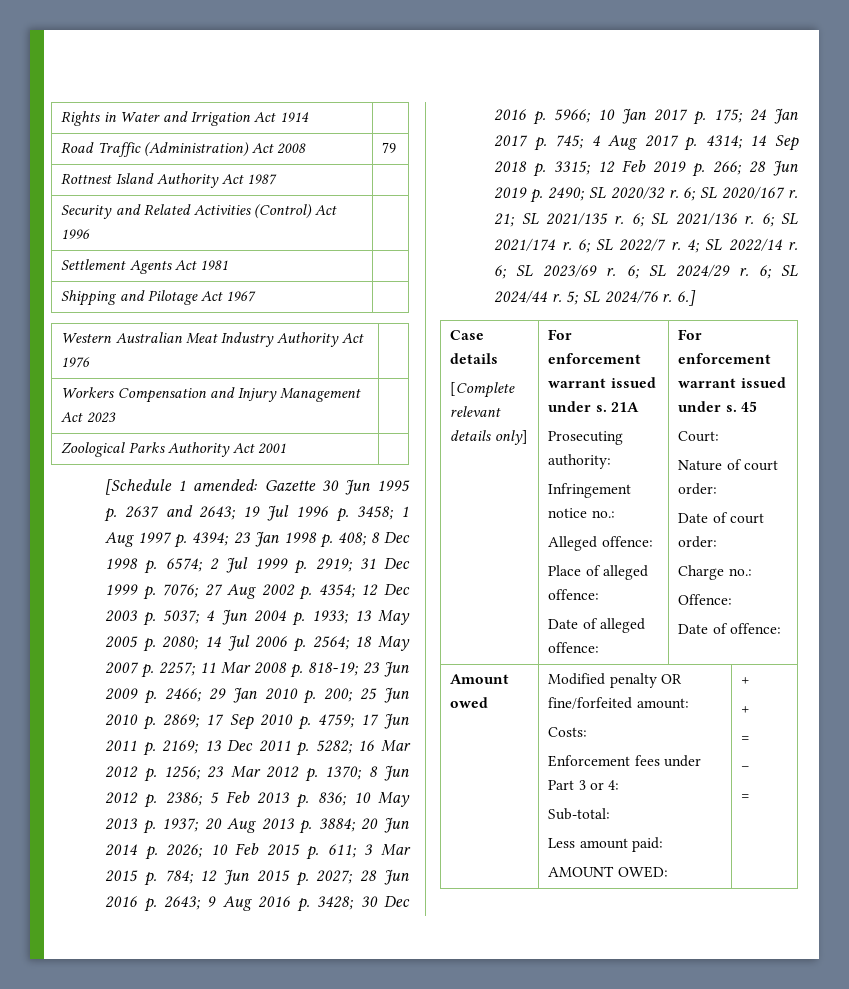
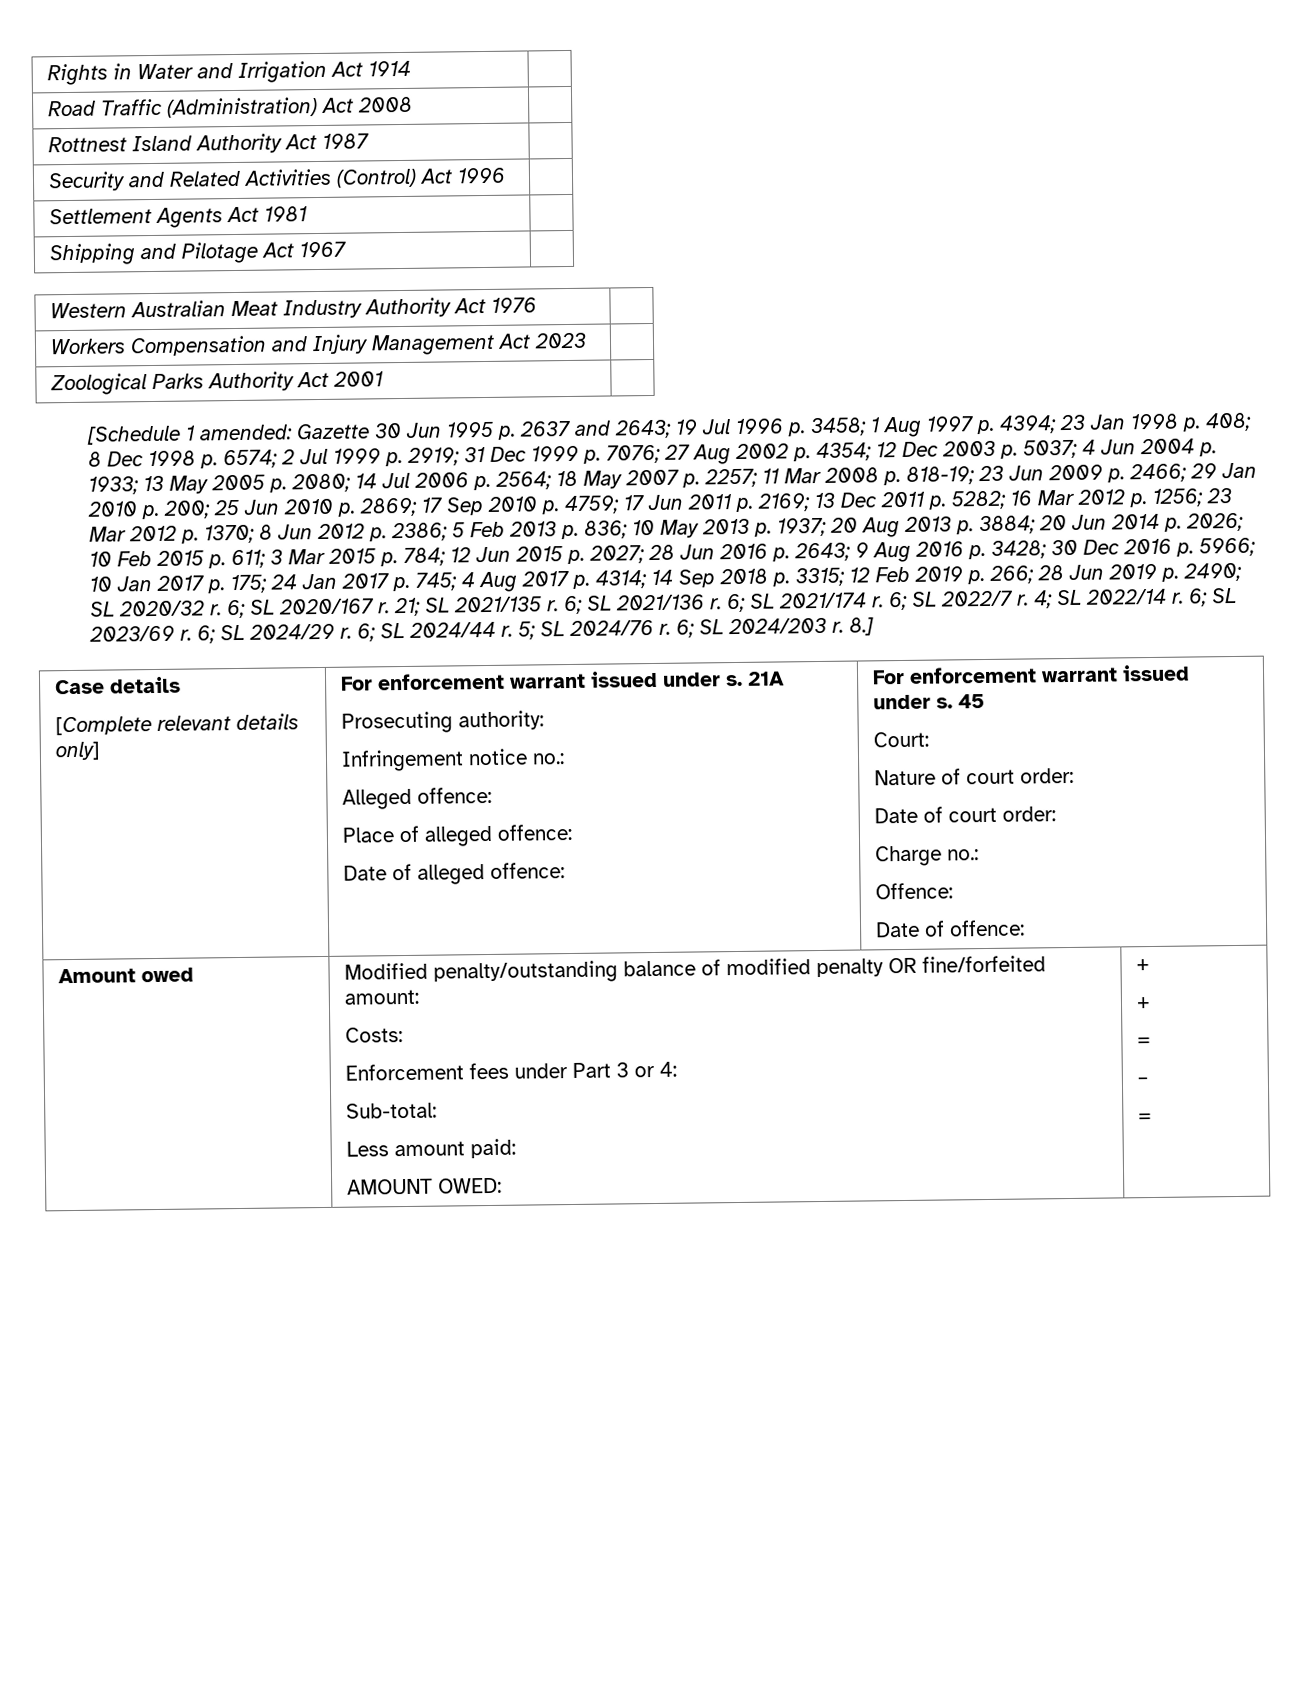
- Road Traffic (Administration) Act 2008 | 79
+ Road Traffic (Administration) Act 2008 |
- 6.]
+ 6; SL 2024/203 r. 8.]
- Amount owed | Modified penalty OR fine/forfeited amount:
+ Amount owed | Modified penalty/outstanding balance of modified penalty OR fine/forfeited amount:

